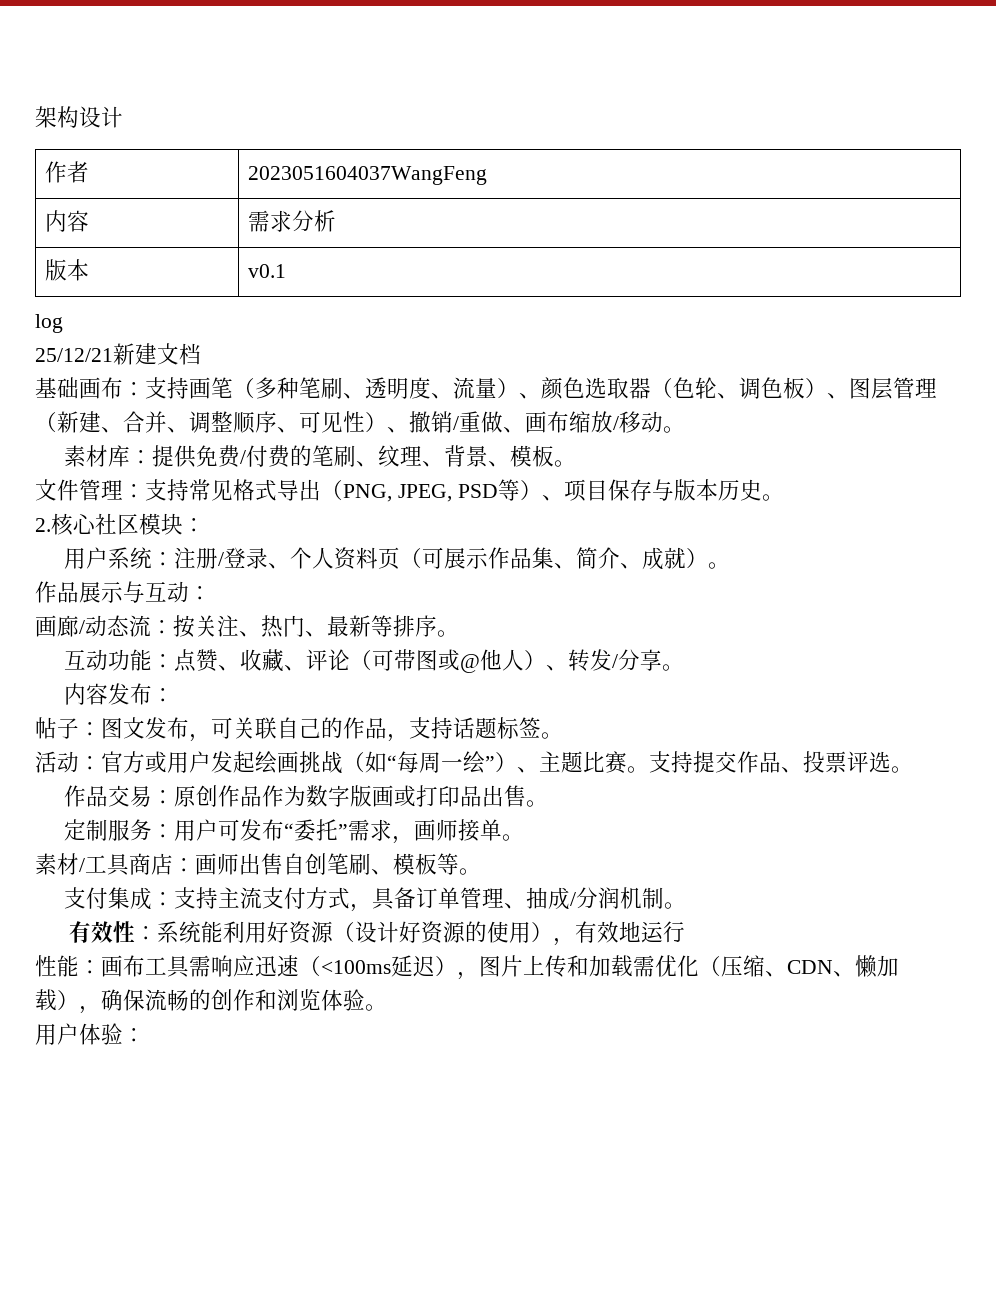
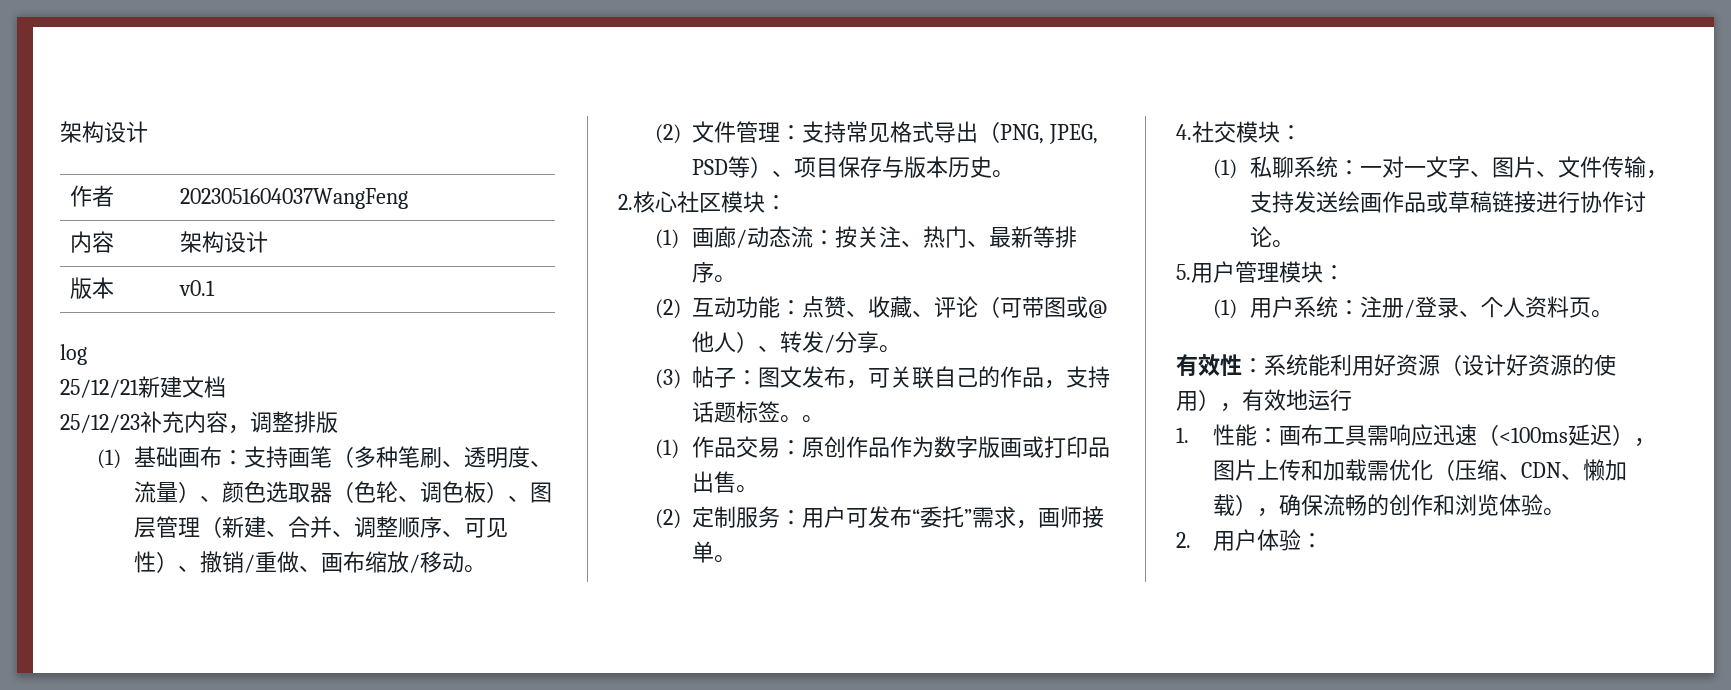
- 内容 | 需求分析
+ 内容 | 架构设计
- 基础画布：支持画笔（多种笔刷、透明度、流量）、颜色选取器（色轮、调色板）、图层管理（新建、合并、调整顺序、可见性）、撤销/重做、画布缩放/移动。
+ 25/12/23补充内容，调整排版
+ (1)基础画布：支持画笔（多种笔刷、透明度、流量）、颜色选取器（色轮、调色板）、图层管理（新建、合并、调整顺序、可见性）、撤销/重做、画布缩放/移动。
- 素材库：提供免费/付费的笔刷、纹理、背景、模板。
- 文件管理：支持常见格式导出（PNG, JPEG, PSD等）、项目保存与版本历史。
+ (2)文件管理：支持常见格式导出（PNG, JPEG, PSD等）、项目保存与版本历史。
- 用户系统：注册/登录、个人资料页（可展示作品集、简介、成就）。
- 作品展示与互动：
- 画廊/动态流：按关注、热门、最新等排序。
+ (1)画廊/动态流：按关注、热门、最新等排序。
- 互动功能：点赞、收藏、评论（可带图或@他人）、转发/分享。
+ (2)互动功能：点赞、收藏、评论（可带图或@他人）、转发/分享。
- 内容发布：
- 帖子：图文发布，可关联自己的作品，支持话题标签。
- 活动：官方或用户发起绘画挑战（如“每周一绘”）、主题比赛。支持提交作品、投票评选。
- 作品交易：原创作品作为数字版画或打印品出售。
+ (3)帖子：图文发布，可关联自己的作品，支持话题标签。。
+ (1)作品交易：原创作品作为数字版画或打印品出售。
- 定制服务：用户可发布“委托”需求，画师接单。
+ (2)定制服务：用户可发布“委托”需求，画师接单。
- 素材/工具商店：画师出售自创笔刷、模板等。
- 支付集成：支持主流支付方式，具备订单管理、抽成/分润机制。
+ 4.社交模块：
+ (1)私聊系统：一对一文字、图片、文件传输，支持发送绘画作品或草稿链接进行协作讨论。
+ 5.用户管理模块：
+ (1)用户系统：注册/登录、个人资料页。
- 性能：画布工具需响应迅速（<100ms延迟），图片上传和加载需优化（压缩、CDN、懒加载），确保流畅的创作和浏览体验。
+ 1.性能：画布工具需响应迅速（<100ms延迟），图片上传和加载需优化（压缩、CDN、懒加载），确保流畅的创作和浏览体验。
- 用户体验：
+ 2.用户体验：

